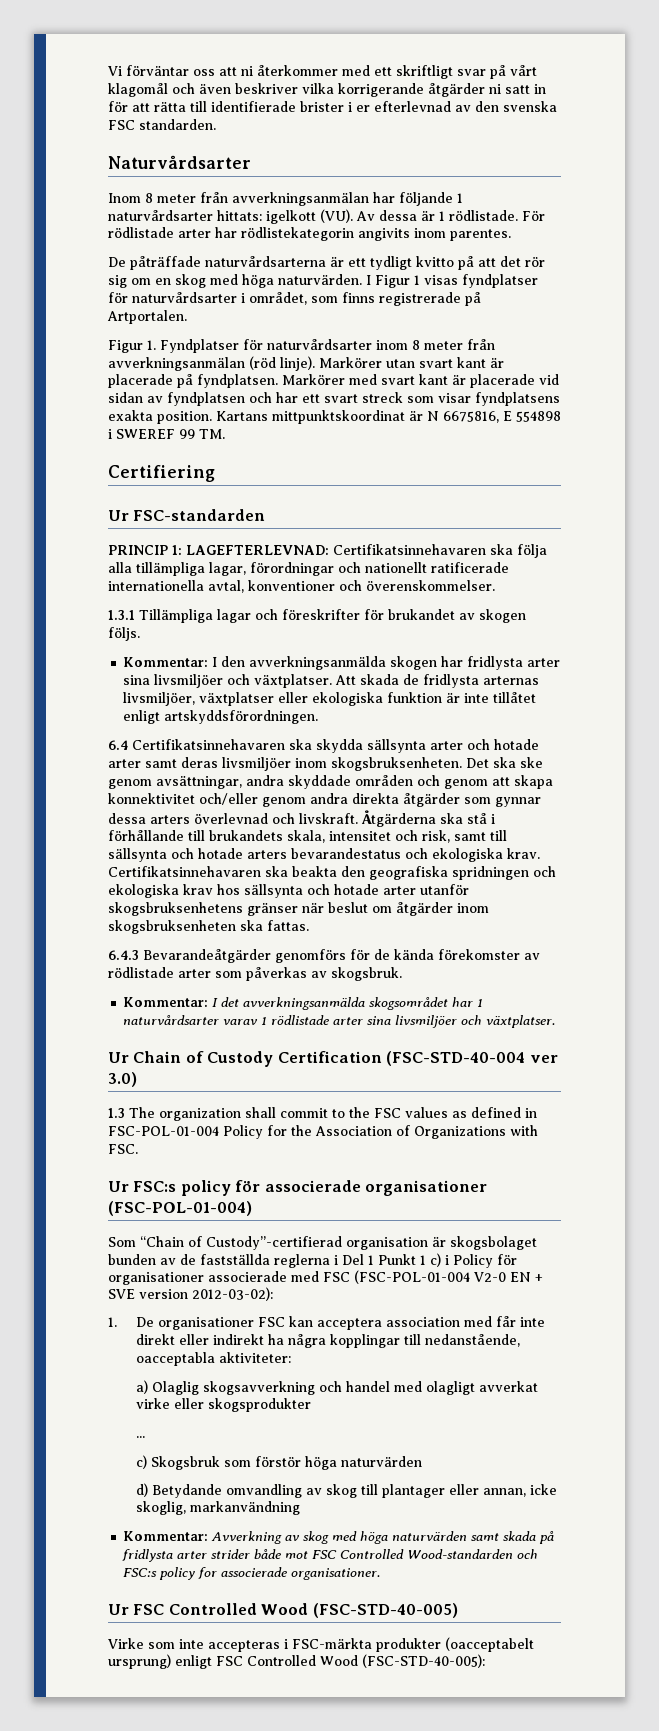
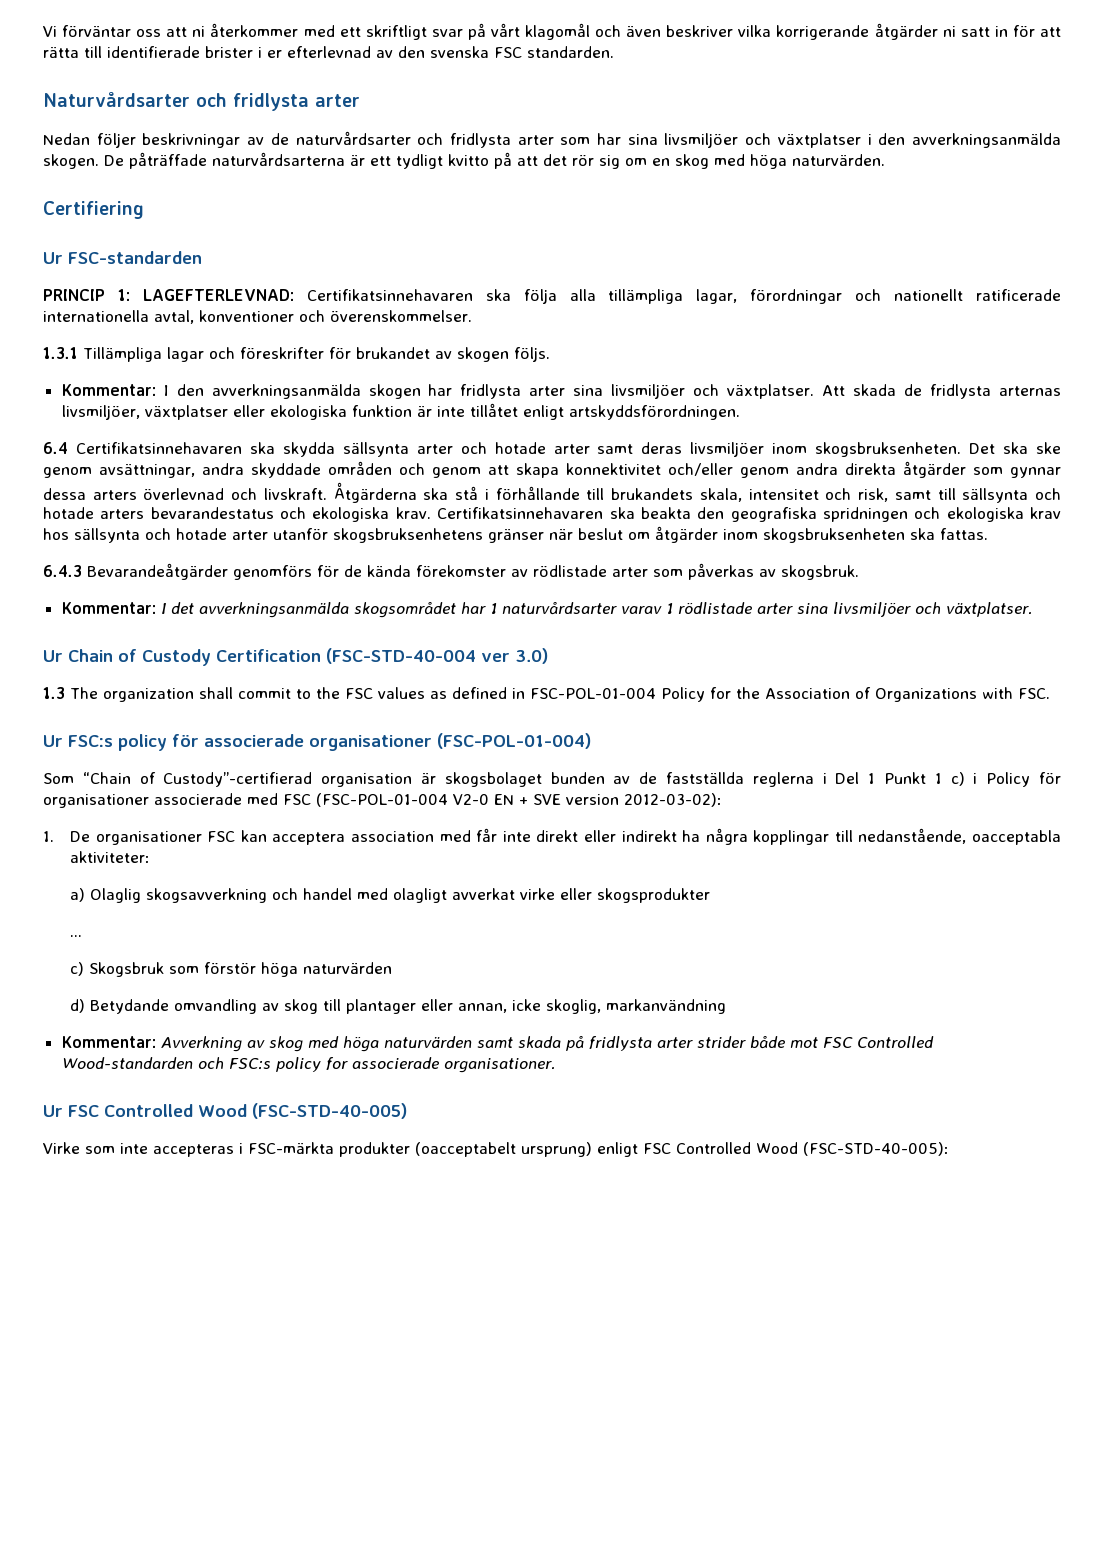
- Naturvårdsarter
- Inom 8 meter från avverkningsanmälan har följande 1 naturvårdsarter hittats: igelkott (VU). Av dessa är 1 rödlistade. För rödlistade arter har rödlistekategorin angivits inom parentes.
- De påträffade naturvårdsarterna är ett tydligt kvitto på att det rör sig om en skog med höga naturvärden. I Figur 1 visas fyndplatser för naturvårdsarter i området, som finns registrerade på Artportalen.
- Figur 1. Fyndplatser för naturvårdsarter inom 8 meter från avverkningsanmälan (röd linje). Markörer utan svart kant är placerade på fyndplatsen. Markörer med svart kant är placerade vid sidan av fyndplatsen och har ett svart streck som visar fyndplatsens exakta position. Kartans mittpunktskoordinat är N 6675816, E 554898 i SWEREF 99 TM.
+ Naturvårdsarter och fridlysta arter
+ Nedan följer beskrivningar av de naturvårdsarter och fridlysta arter som har sina livsmiljöer och växtplatser i den avverkningsanmälda skogen. De påträffade naturvårdsarterna är ett tydligt kvitto på att det rör sig om en skog med höga naturvärden.

